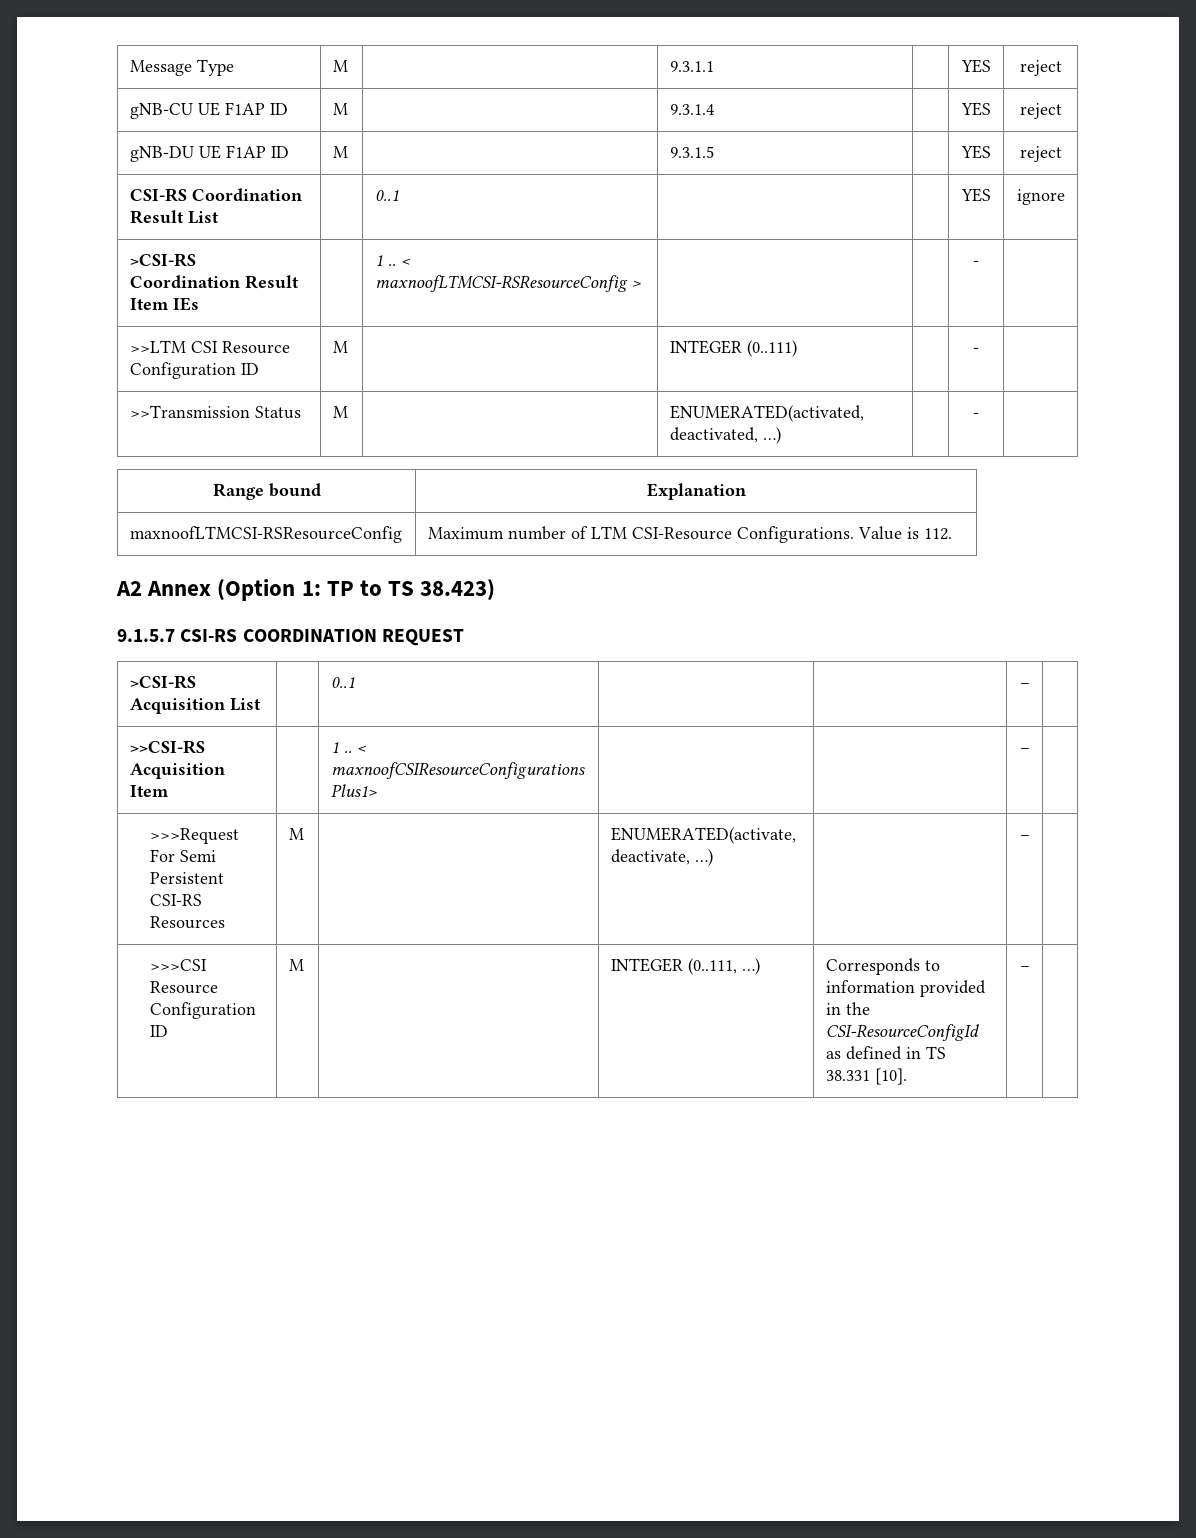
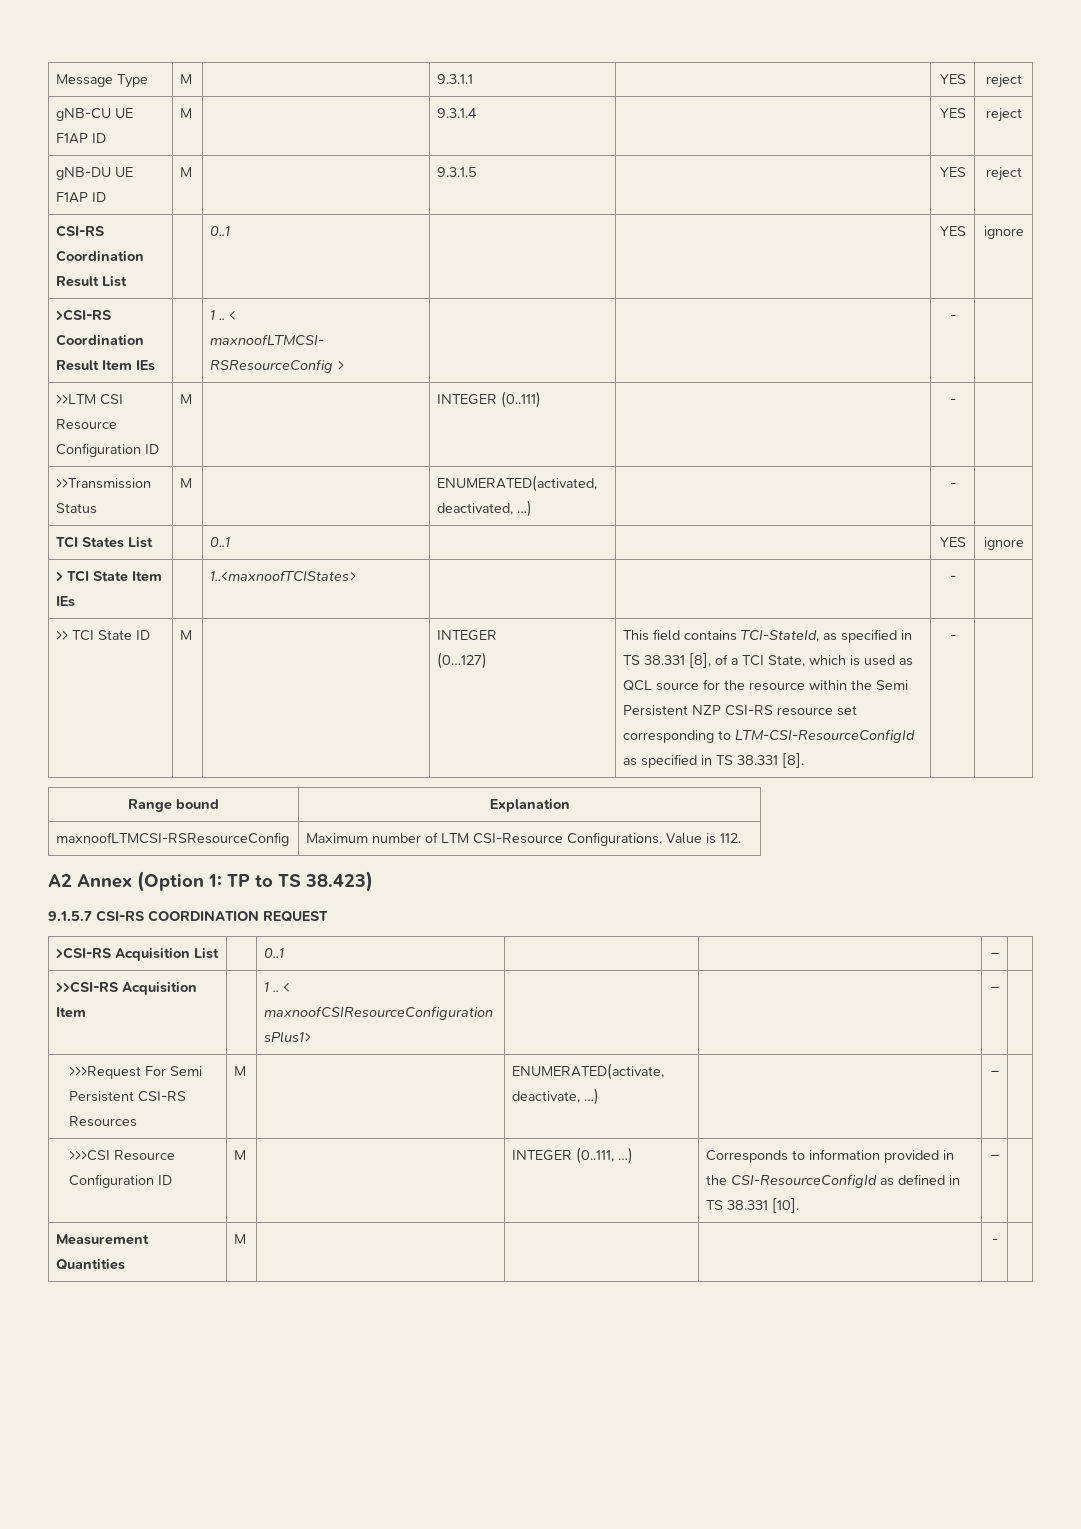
+ TCI States List | | 0..1 | | | YES | ignore
+ > TCI State Item IEs | | 1..<maxnoofTCIStates> | | | - |
+ >> TCI State ID | M | | INTEGER
+ (0…127) | This field contains TCI-StateId, as specified in TS 38.331 [8], of a TCI State, which is used as QCL source for the resource within the Semi Persistent NZP CSI-RS resource set corresponding to LTM-CSI-ResourceConfigId as specified in TS 38.331 [8]. | -
+ Measurement Quantities | M | | | | - |

